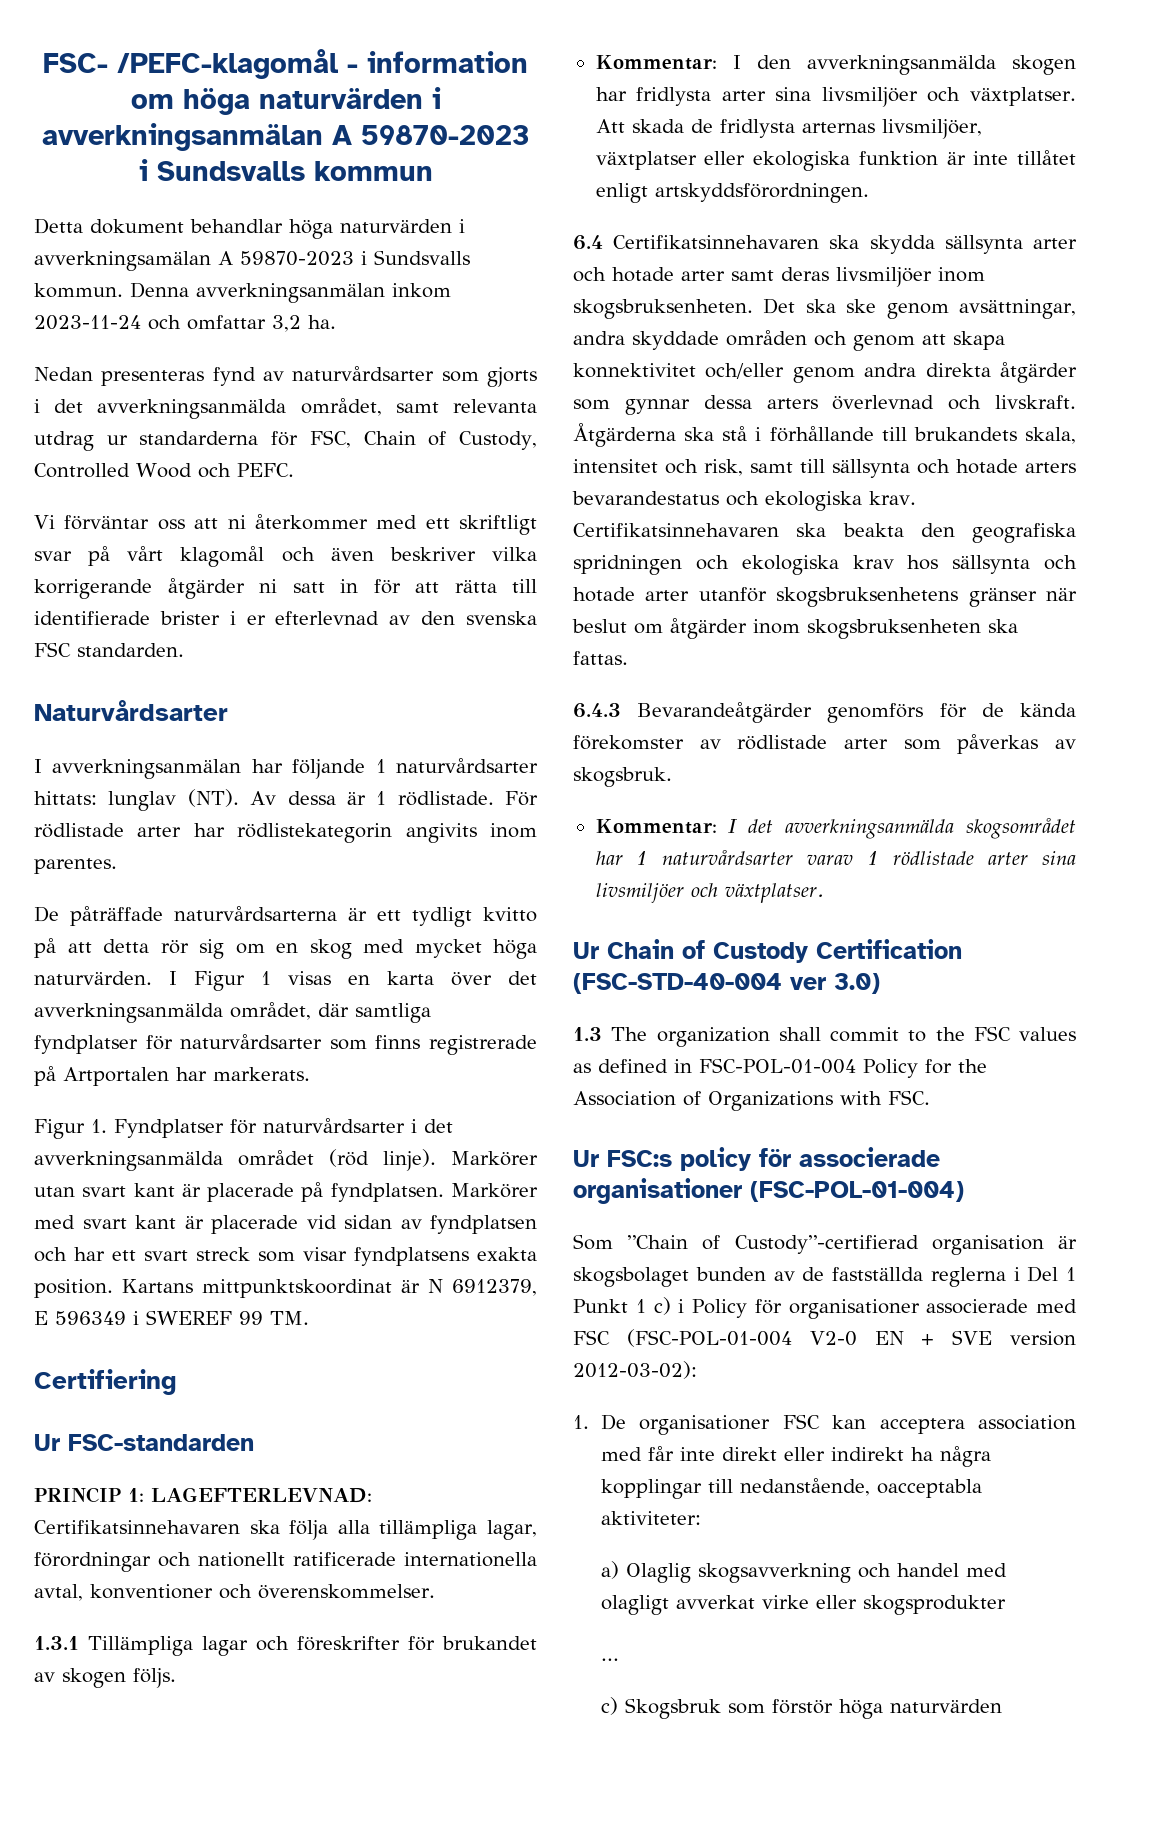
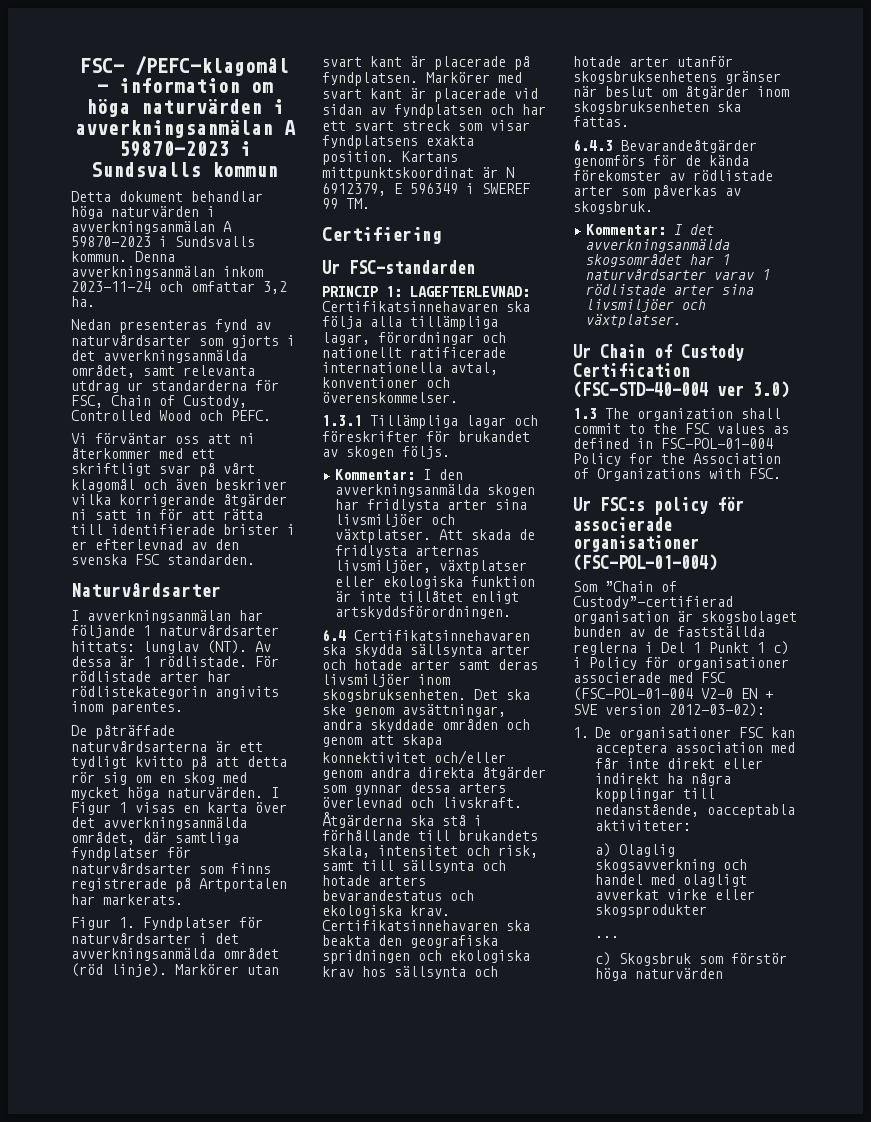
- Detta dokument behandlar höga naturvärden i avverkningsamälan A 59870-2023 i Sundsvalls kommun.
+ Detta dokument behandlar höga naturvärden i avverkningsanmälan A 59870-2023 i Sundsvalls kommun.

